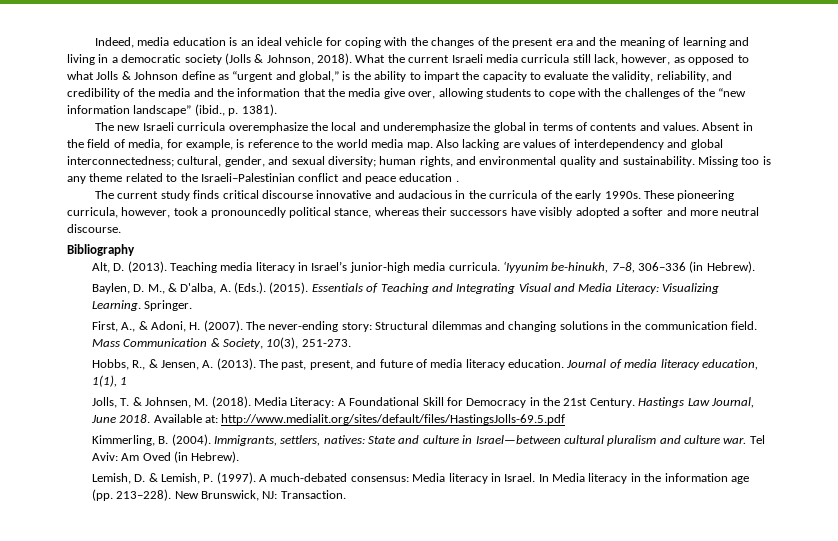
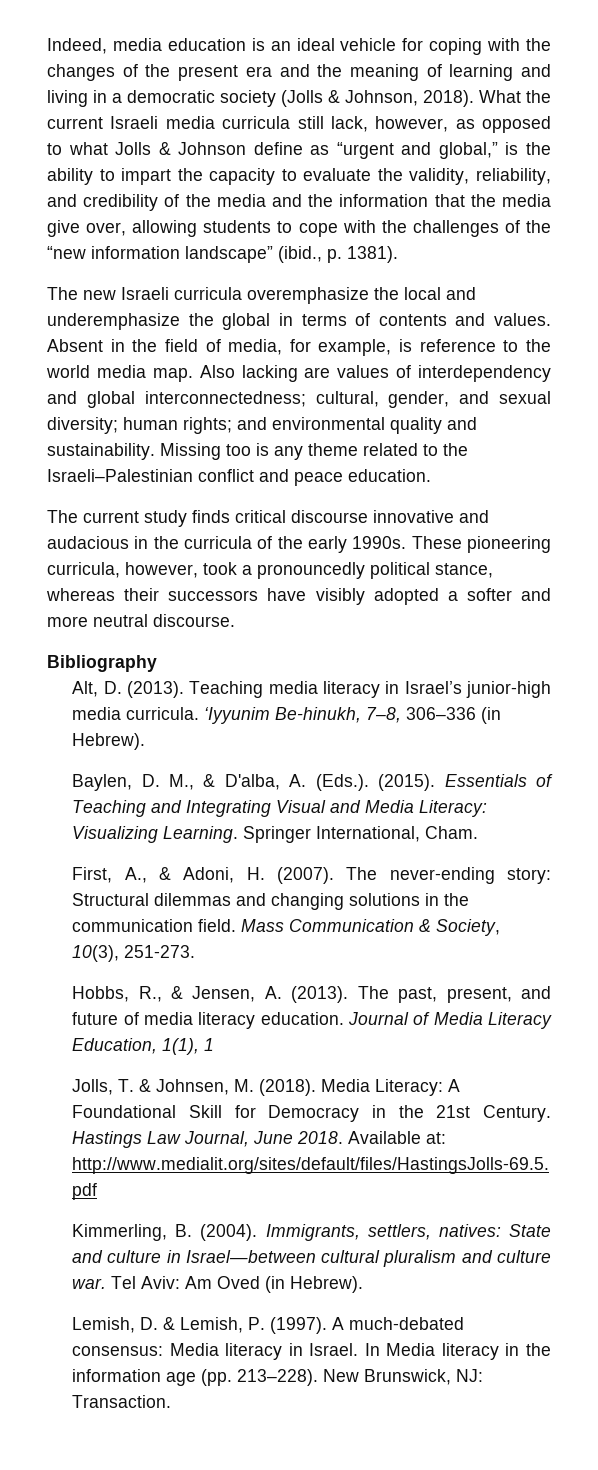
- Also lacking are values of interdependency and global interconnectedness; cultural, gender, and sexual diversity; human rights, and environmental quality and sustainability.
+ Also lacking are values of interdependency and global interconnectedness; cultural, gender, and sexual diversity; human rights; and environmental quality and sustainability.
- Missing too is any theme related to the Israeli–Palestinian conflict and peace education .
+ Missing too is any theme related to the Israeli–Palestinian conflict and peace education.
- ‘Iyyunim be-hinukh, 7–8, 306–336 (in Hebrew).
+ ‘Iyyunim Be-hinukh, 7–8, 306–336 (in Hebrew).
- Springer.
+ Springer International, Cham.
- Journal of media literacy education, 1(1), 1
+ Journal of Media Literacy Education, 1(1), 1

